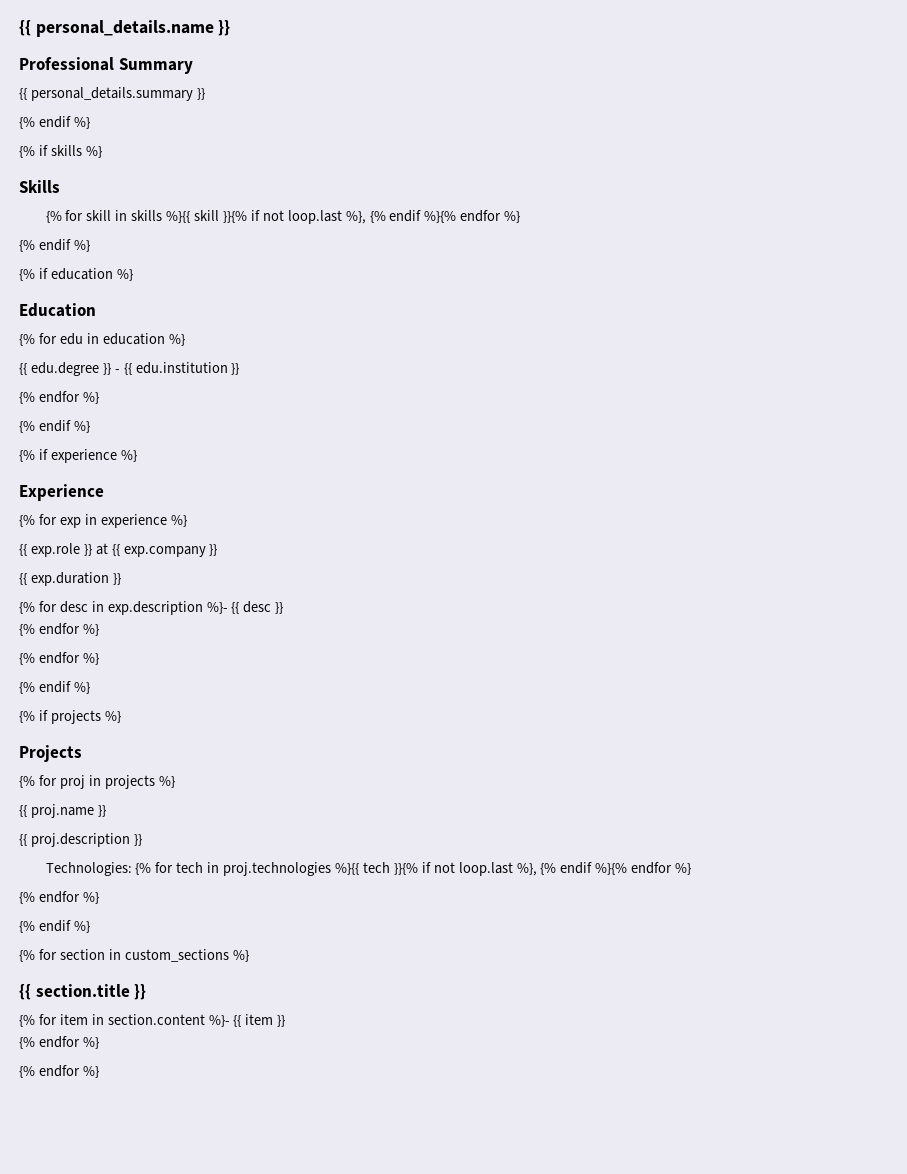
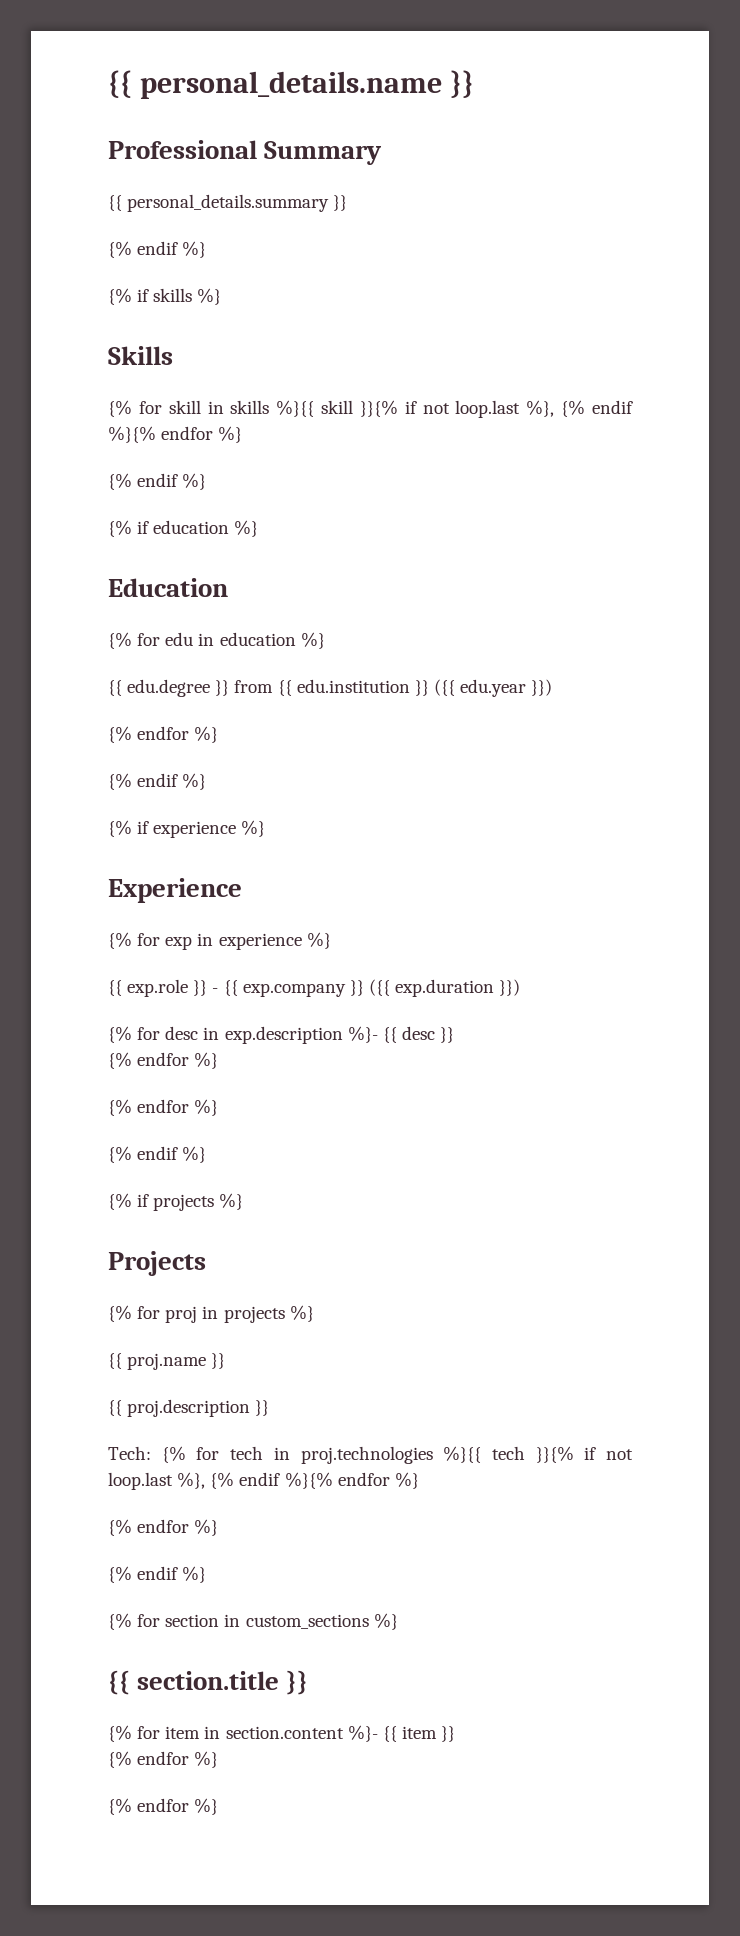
- {{ edu.degree }} - {{ edu.institution }}
+ {{ edu.degree }} from {{ edu.institution }} ({{ edu.year }})
- {{ exp.role }} at {{ exp.company }}
- {{ exp.duration }}
+ {{ exp.role }} - {{ exp.company }} ({{ exp.duration }})
- Technologies: {% for tech in proj.technologies %}{{ tech }}{% if not loop.last %}, {% endif %}{% endfor %}
+ Tech: {% for tech in proj.technologies %}{{ tech }}{% if not loop.last %}, {% endif %}{% endfor %}

